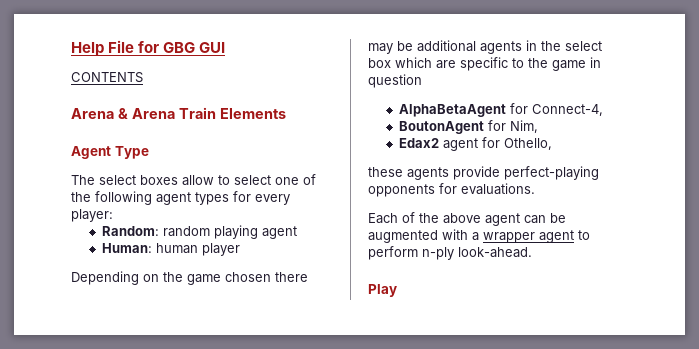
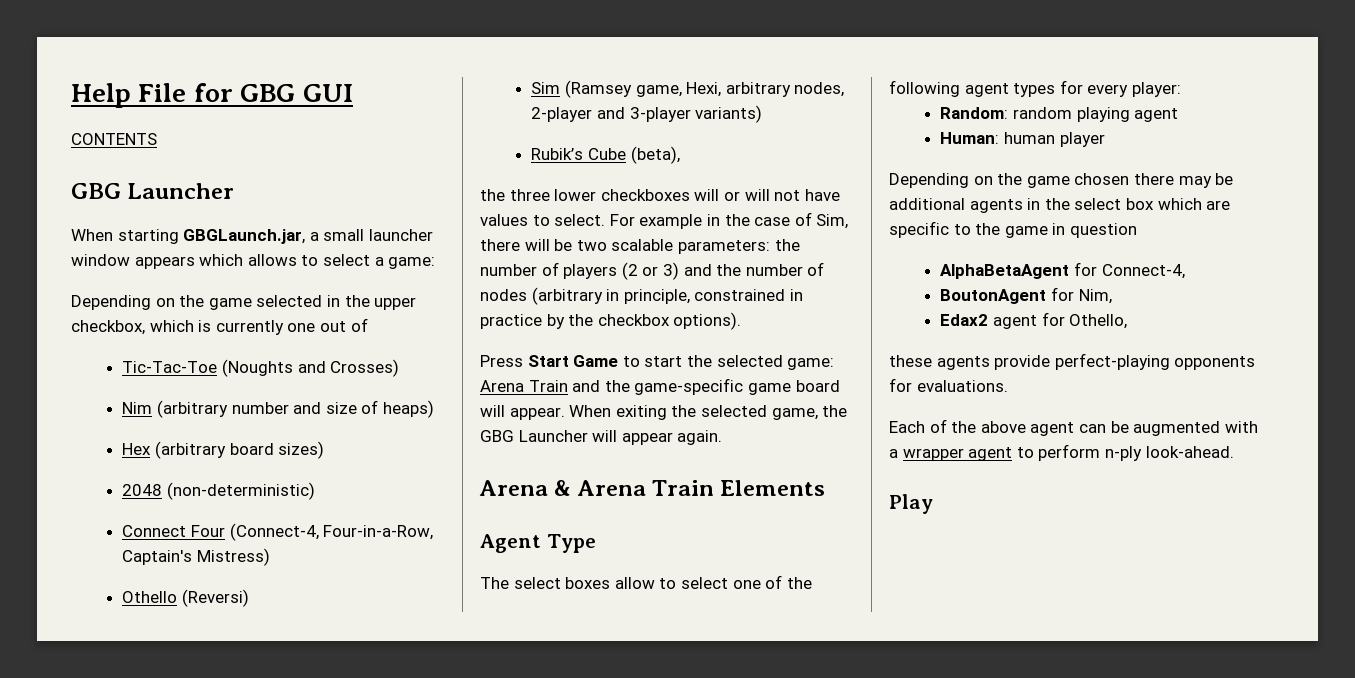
  CONTENTS
+ GBG Launcher
+ When starting GBGLaunch.jar, a small launcher window appears which allows to select a game:
+ Depending on the game selected in the upper checkbox, which is currently one out of
+ Tic-Tac-Toe (Noughts and Crosses)
+ Nim (arbitrary number and size of heaps)
+ Hex (arbitrary board sizes)
+ 2048 (non-deterministic)
+ Connect Four (Connect-4, Four-in-a-Row, Captain's Mistress)
+ Othello (Reversi)
+ Sim (Ramsey game, Hexi, arbitrary nodes, 2-player and 3-player variants)
+ Rubik’s Cube (beta),
+ the three lower checkboxes will or will not have values to select. For example in the case of Sim, there will be two scalable parameters: the number of players (2 or 3) and the number of nodes (arbitrary in principle, constrained in practice by the checkbox options).
+ Press Start Game to start the selected game: Arena Train and the game-specific game board will appear. When exiting the selected game, the GBG Launcher will appear again.

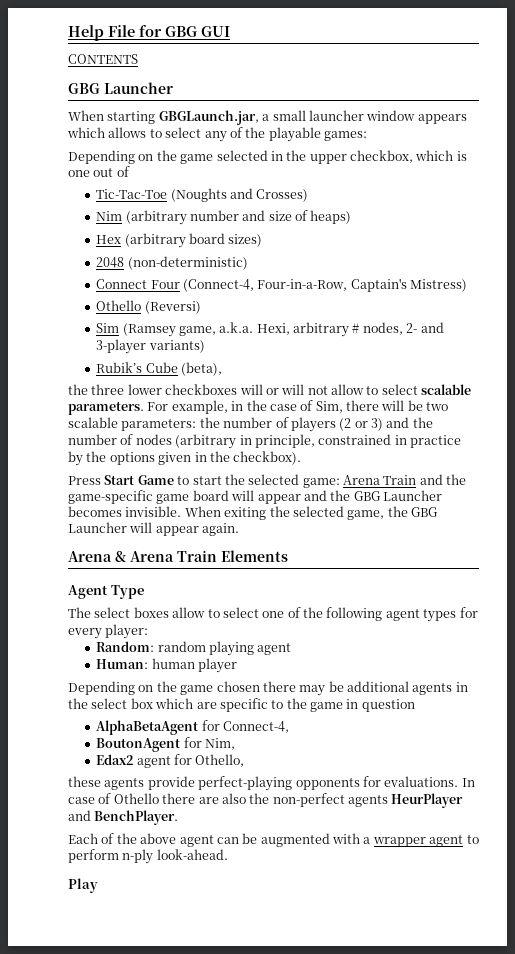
- When starting GBGLaunch.jar, a small launcher window appears which allows to select a game:
+ When starting GBGLaunch.jar, a small launcher window appears which allows to select any of the playable games:
- Depending on the game selected in the upper checkbox, which is currently one out of
+ Depending on the game selected in the upper checkbox, which is one out of
- Sim (Ramsey game, Hexi, arbitrary nodes, 2-player and 3-player variants)
+ Sim (Ramsey game, a.k.a. Hexi, arbitrary # nodes, 2- and 3-player variants)
- the three lower checkboxes will or will not have values to select. For example in the case of Sim, there will be two scalable parameters: the number of players (2 or 3) and the number of nodes (arbitrary in principle, constrained in practice by the checkbox options).
+ the three lower checkboxes will or will not allow to select scalable parameters. For example, in the case of Sim, there will be two scalable parameters: the number of players (2 or 3) and the number of nodes (arbitrary in principle, constrained in practice by the options given in the checkbox).
- Press Start Game to start the selected game: Arena Train and the game-specific game board will appear.
+ Press Start Game to start the selected game: Arena Train and the game-specific game board will appear and the GBG Launcher becomes invisible.
+ In case of Othello there are also the non-perfect agents HeurPlayer and BenchPlayer.

